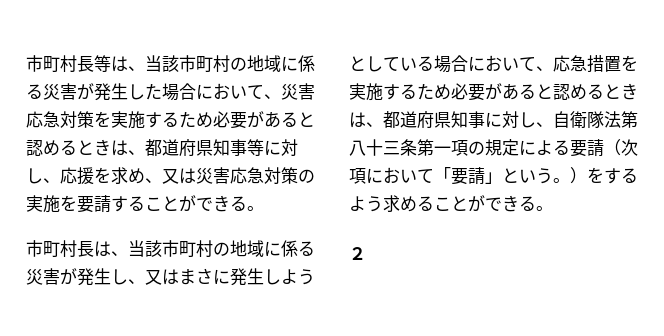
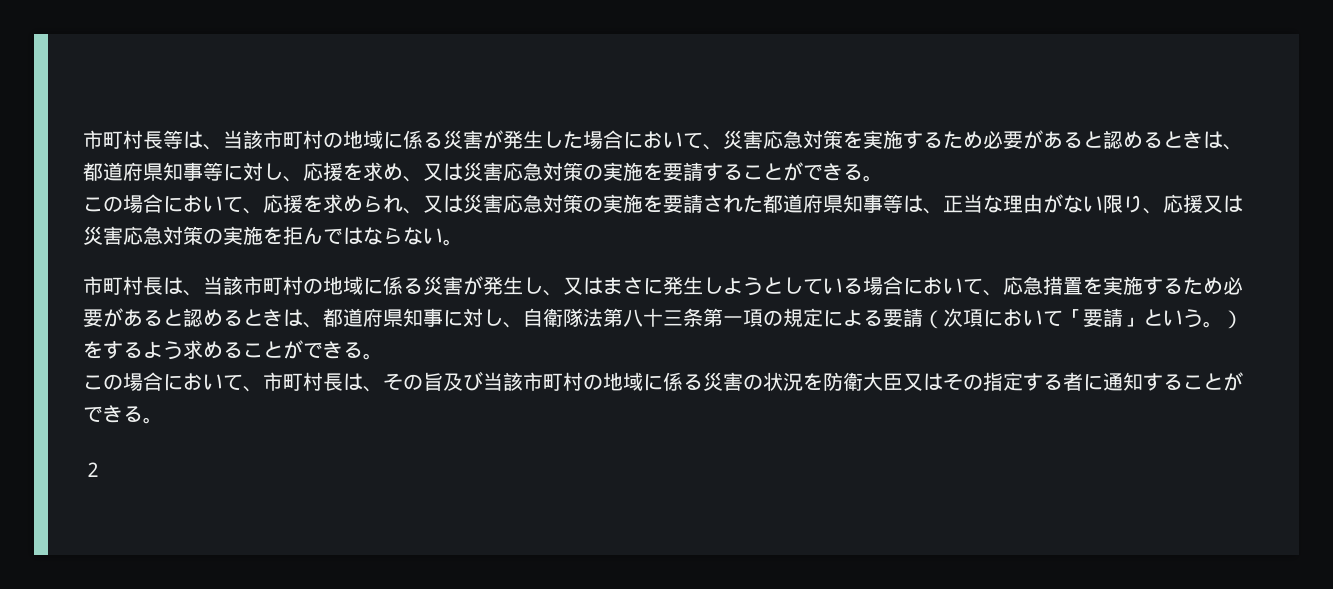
+ この場合において、応援を求められ、又は災害応急対策の実施を要請された都道府県知事等は、正当な理由がない限り、応援又は災害応急対策の実施を拒んではならない。
+ この場合において、市町村長は、その旨及び当該市町村の地域に係る災害の状況を防衛大臣又はその指定する者に通知することができる。

